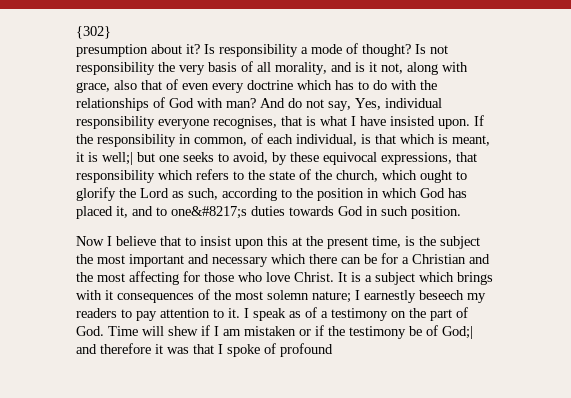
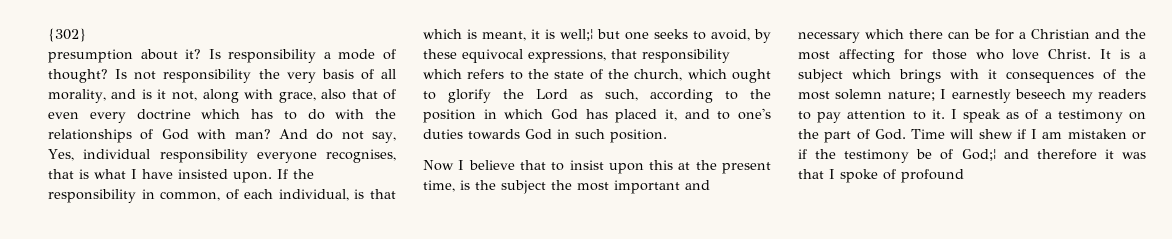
- If the responsibility in common, of each individual, is that which is meant, it is well;| but one seeks to avoid, by these equivocal expressions, that responsibility which refers to the state of the church, which ought to glorify the Lord as such, according to the position in which God has placed it, and to one&#8217;s duties towards God in such position.
+ If the responsibility in common, of each individual, is that which is meant, it is well;¦ but one seeks to avoid, by these equivocal expressions, that responsibility which refers to the state of the church, which ought to glorify the Lord as such, according to the position in which God has placed it, and to one's duties towards God in such position.
- I speak as of a testimony on the part of God. Time will shew if I am mistaken or if the testimony be of God;| and therefore it was that I spoke of profound
+ I speak as of a testimony on the part of God. Time will shew if I am mistaken or if the testimony be of God;¦ and therefore it was that I spoke of profound

